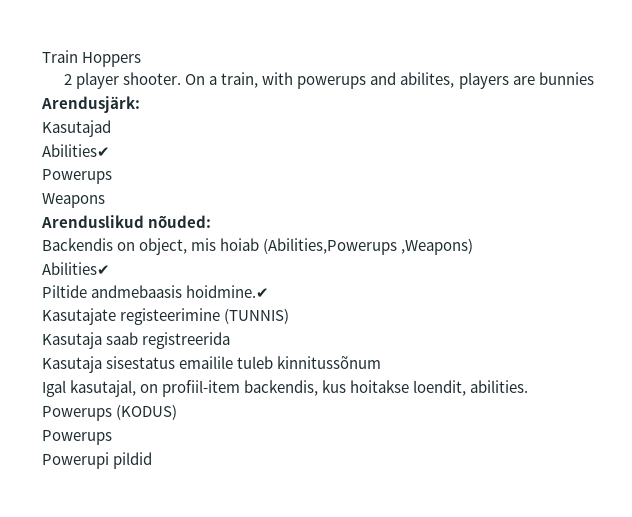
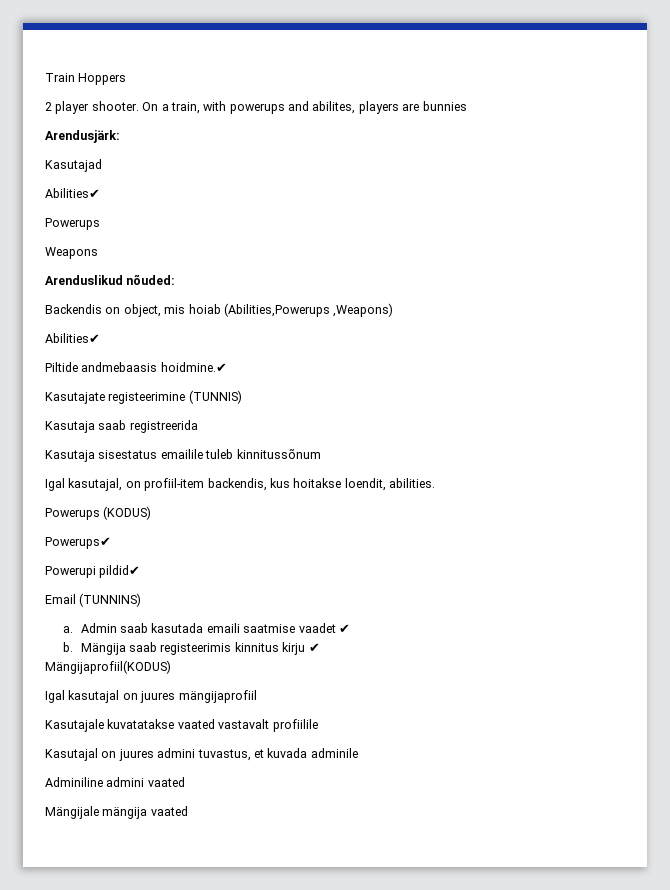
  Powerups (KODUS)
- Powerups
+ Powerups✔
- Powerupi pildid
+ Powerupi pildid✔
+ Email (TUNNINS)
+ a. Admin saab kasutada emaili saatmise vaadet ✔
+ b. Mängija saab registeerimis kinnitus kirju ✔
+ Mängijaprofiil(KODUS)
+ Igal kasutajal on juures mängijaprofiil
+ Kasutajale kuvatatakse vaated vastavalt profiilile
+ Kasutajal on juures admini tuvastus, et kuvada adminile
+ Adminiline admini vaated
+ Mängijale mängija vaated

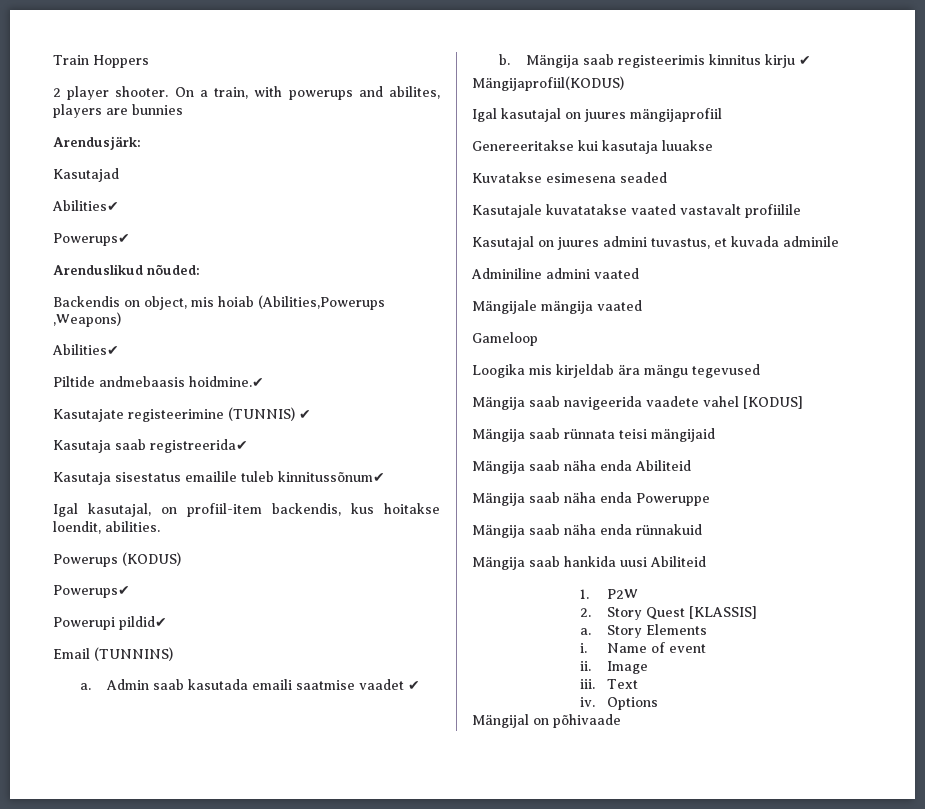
  Kasutajad
  Abilities✔
- Powerups
- Weapons
+ Powerups✔
- Kasutajate registeerimine (TUNNIS)
+ Kasutajate registeerimine (TUNNIS) ✔
- Kasutaja saab registreerida
+ Kasutaja saab registreerida✔
- Kasutaja sisestatus emailile tuleb kinnitussõnum
+ Kasutaja sisestatus emailile tuleb kinnitussõnum✔
+ Genereeritakse kui kasutaja luuakse
+ Kuvatakse esimesena seaded
+ Gameloop
+ Loogika mis kirjeldab ära mängu tegevused
+ Mängija saab navigeerida vaadete vahel [KODUS]
+ Mängija saab rünnata teisi mängijaid
+ Mängija saab näha enda Abiliteid
+ Mängija saab näha enda Poweruppe
+ Mängija saab näha enda rünnakuid
+ Mängija saab hankida uusi Abiliteid
+ 1. P2W
+ 2. Story Quest [KLASSIS]
+ a. Story Elements
+ i. Name of event
+ ii. Image
+ iii. Text
+ iv. Options
+ Mängijal on põhivaade

